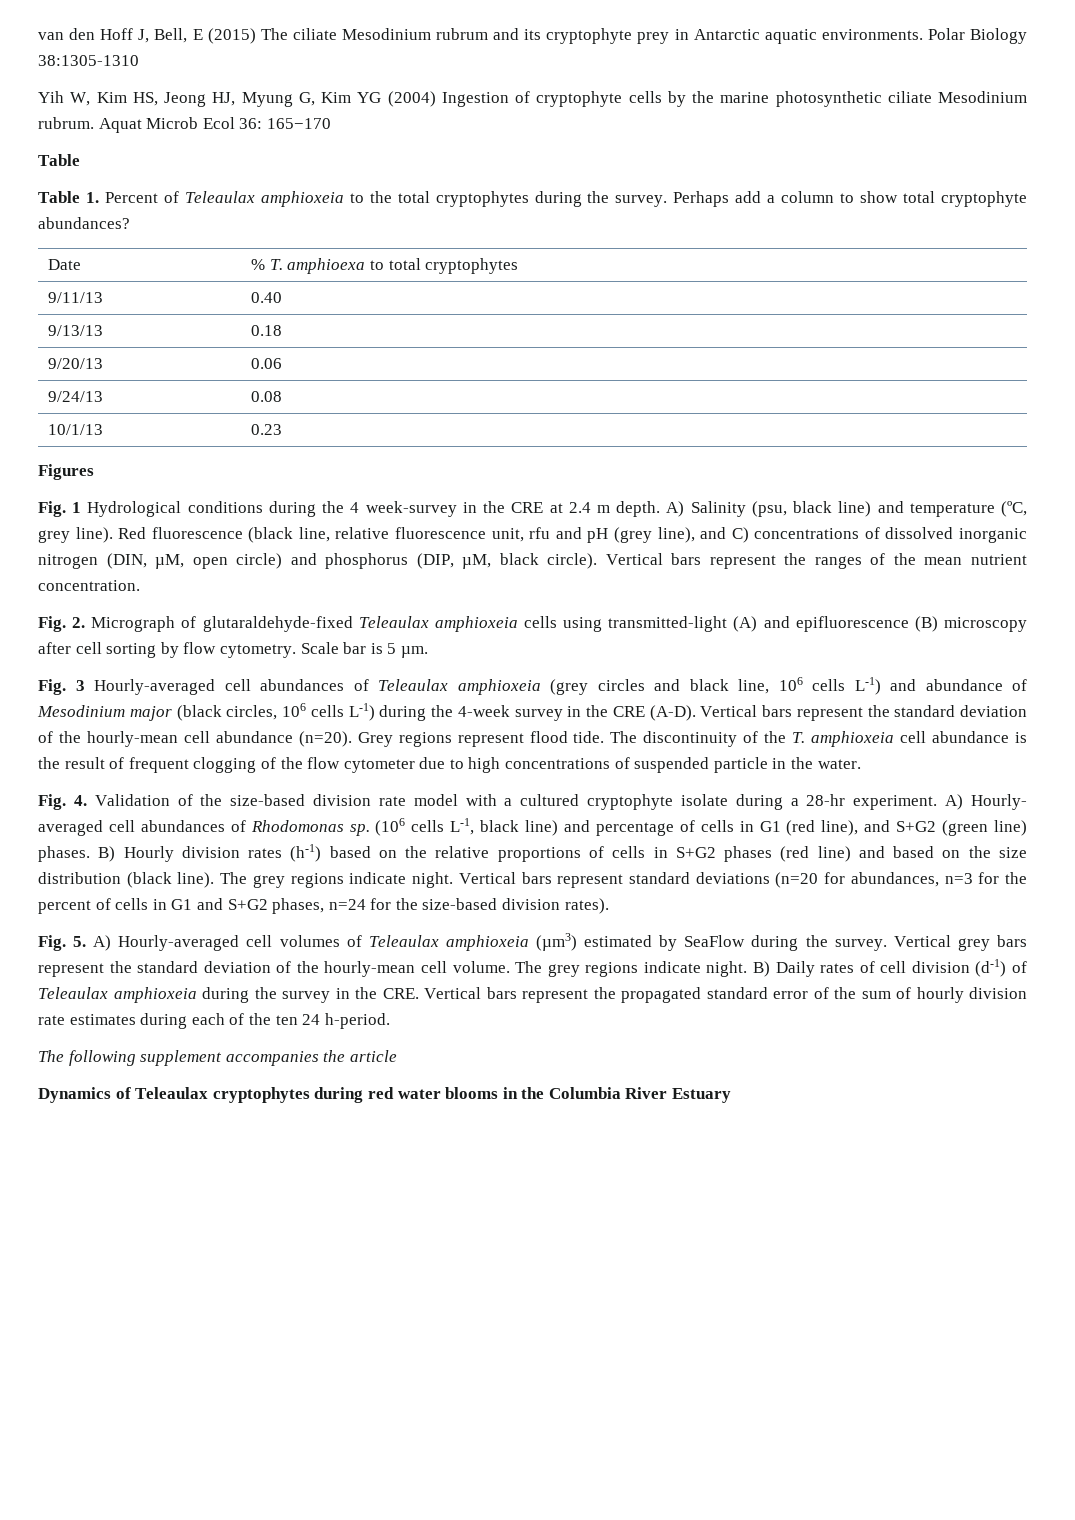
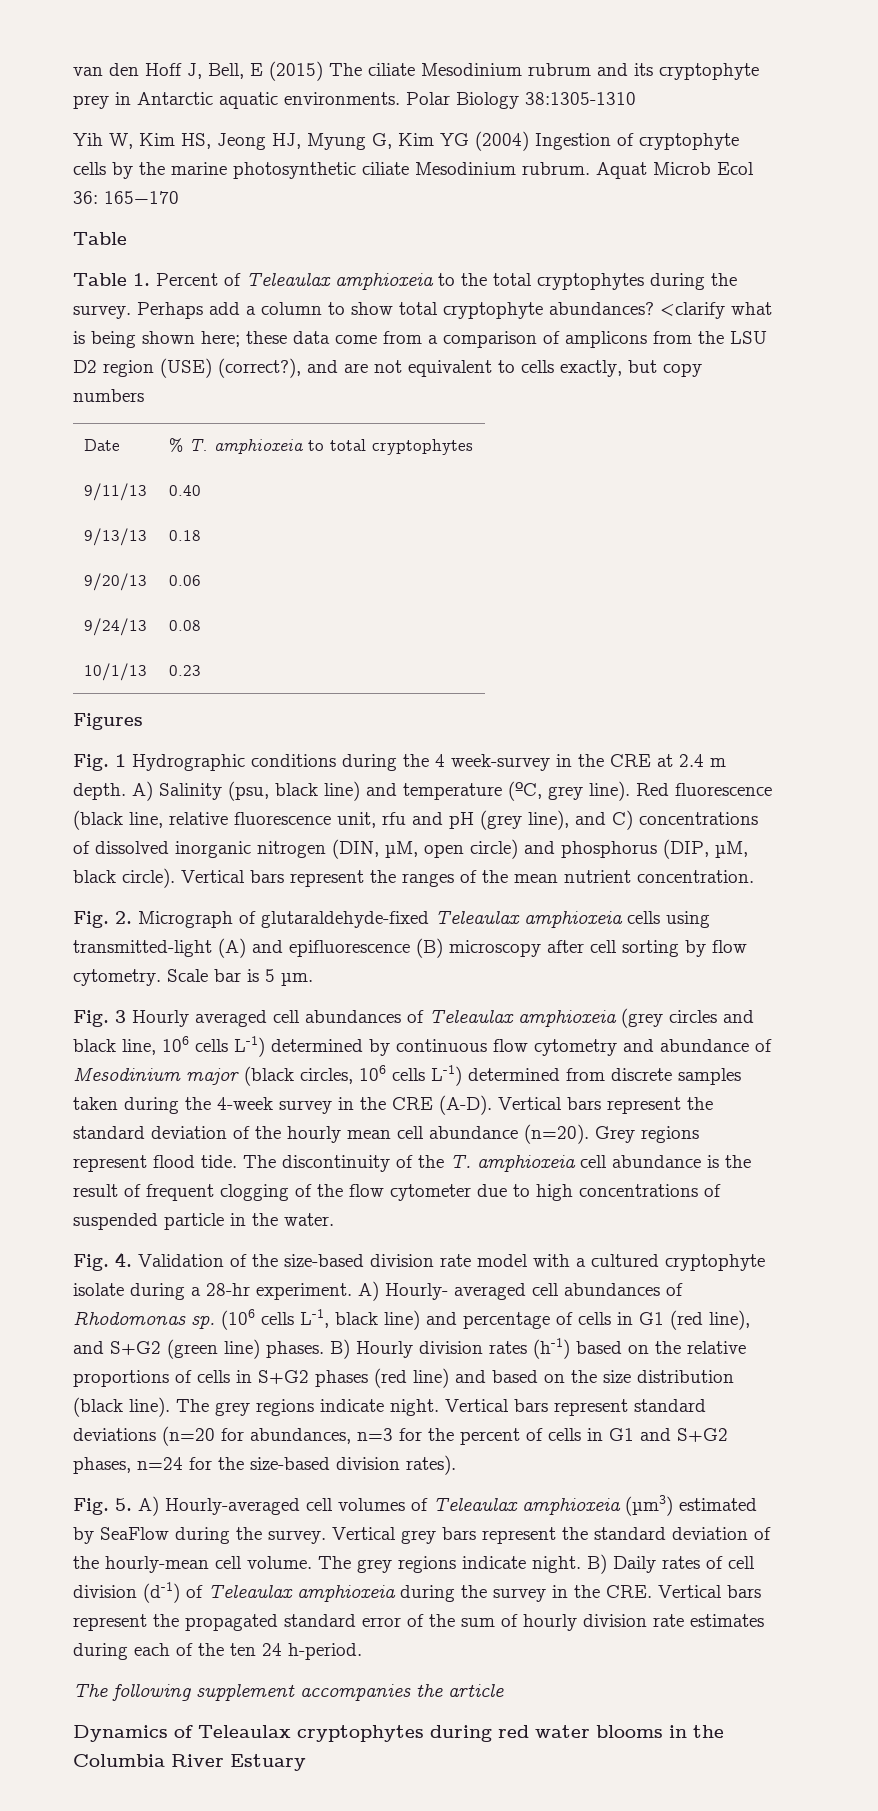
+ <clarify what is being shown here; these data come from a comparison of amplicons from the LSU D2 region (USE) (correct?), and are not equivalent to cells exactly, but copy numbers
- Date | % T. amphioexa to total cryptophytes
+ Date | % T. amphioxeia to total cryptophytes
- Fig. 1 Hydrological conditions during the 4 week-survey in the CRE at 2.4 m depth.
+ Fig. 1 Hydrographic conditions during the 4 week-survey in the CRE at 2.4 m depth.
- Fig. 3 Hourly-averaged cell abundances of Teleaulax amphioxeia (grey circles and black line, 106 cells L-1) and abundance of Mesodinium major (black circles, 106 cells L-1) during the 4-week survey in the CRE (A-D).
+ Fig. 3 Hourly averaged cell abundances of Teleaulax amphioxeia (grey circles and black line, 106 cells L-1) determined by continuous flow cytometry and abundance of Mesodinium major (black circles, 106 cells L-1) determined from discrete samples taken during the 4-week survey in the CRE (A-D).
- Vertical bars represent the standard deviation of the hourly-mean cell abundance (n=20).
+ Vertical bars represent the standard deviation of the hourly mean cell abundance (n=20).

